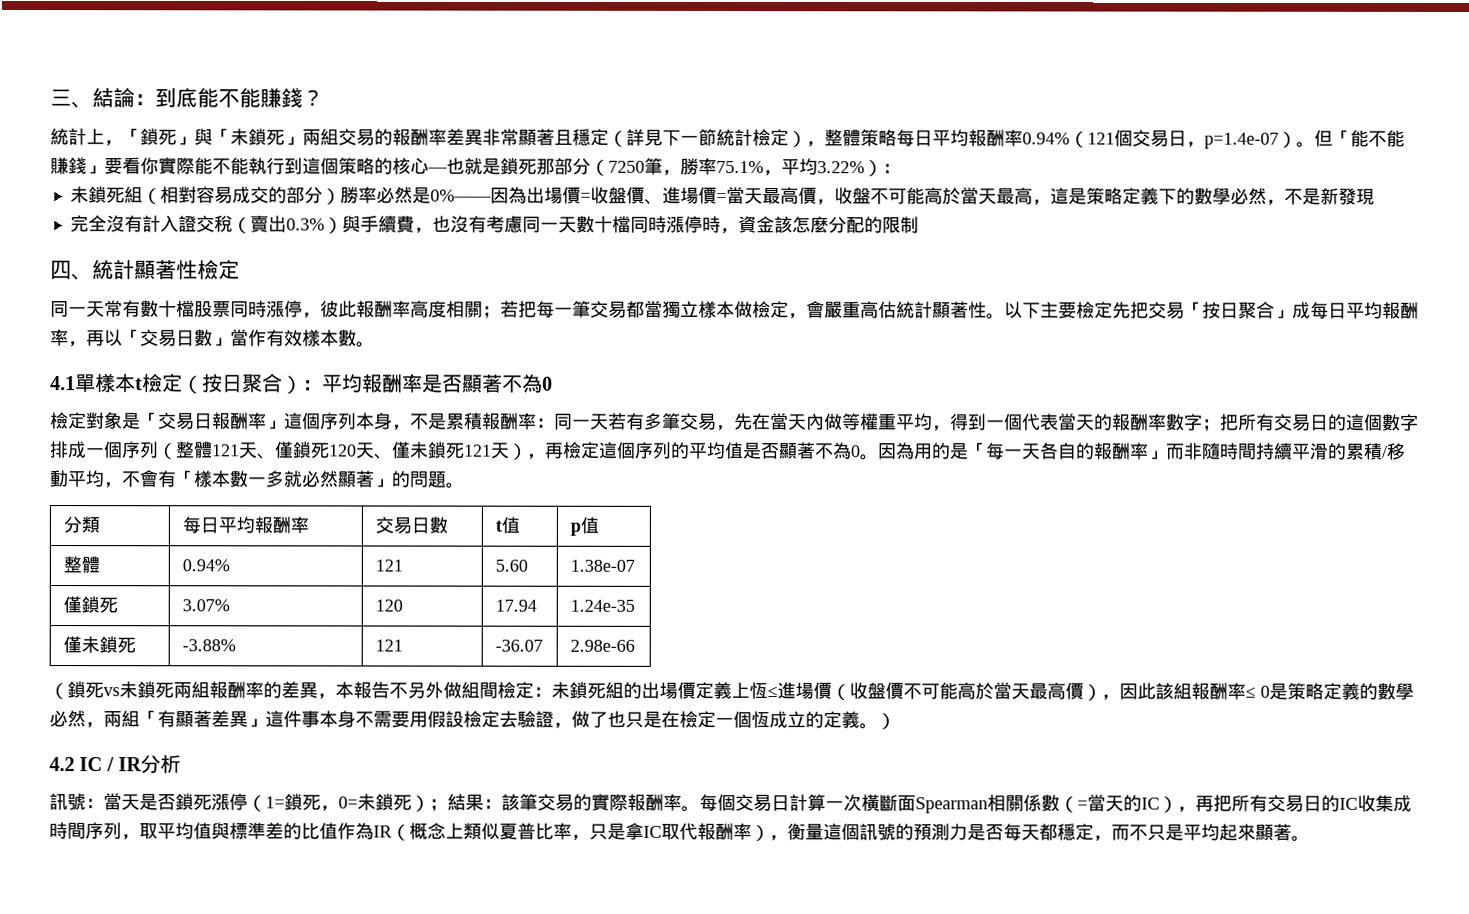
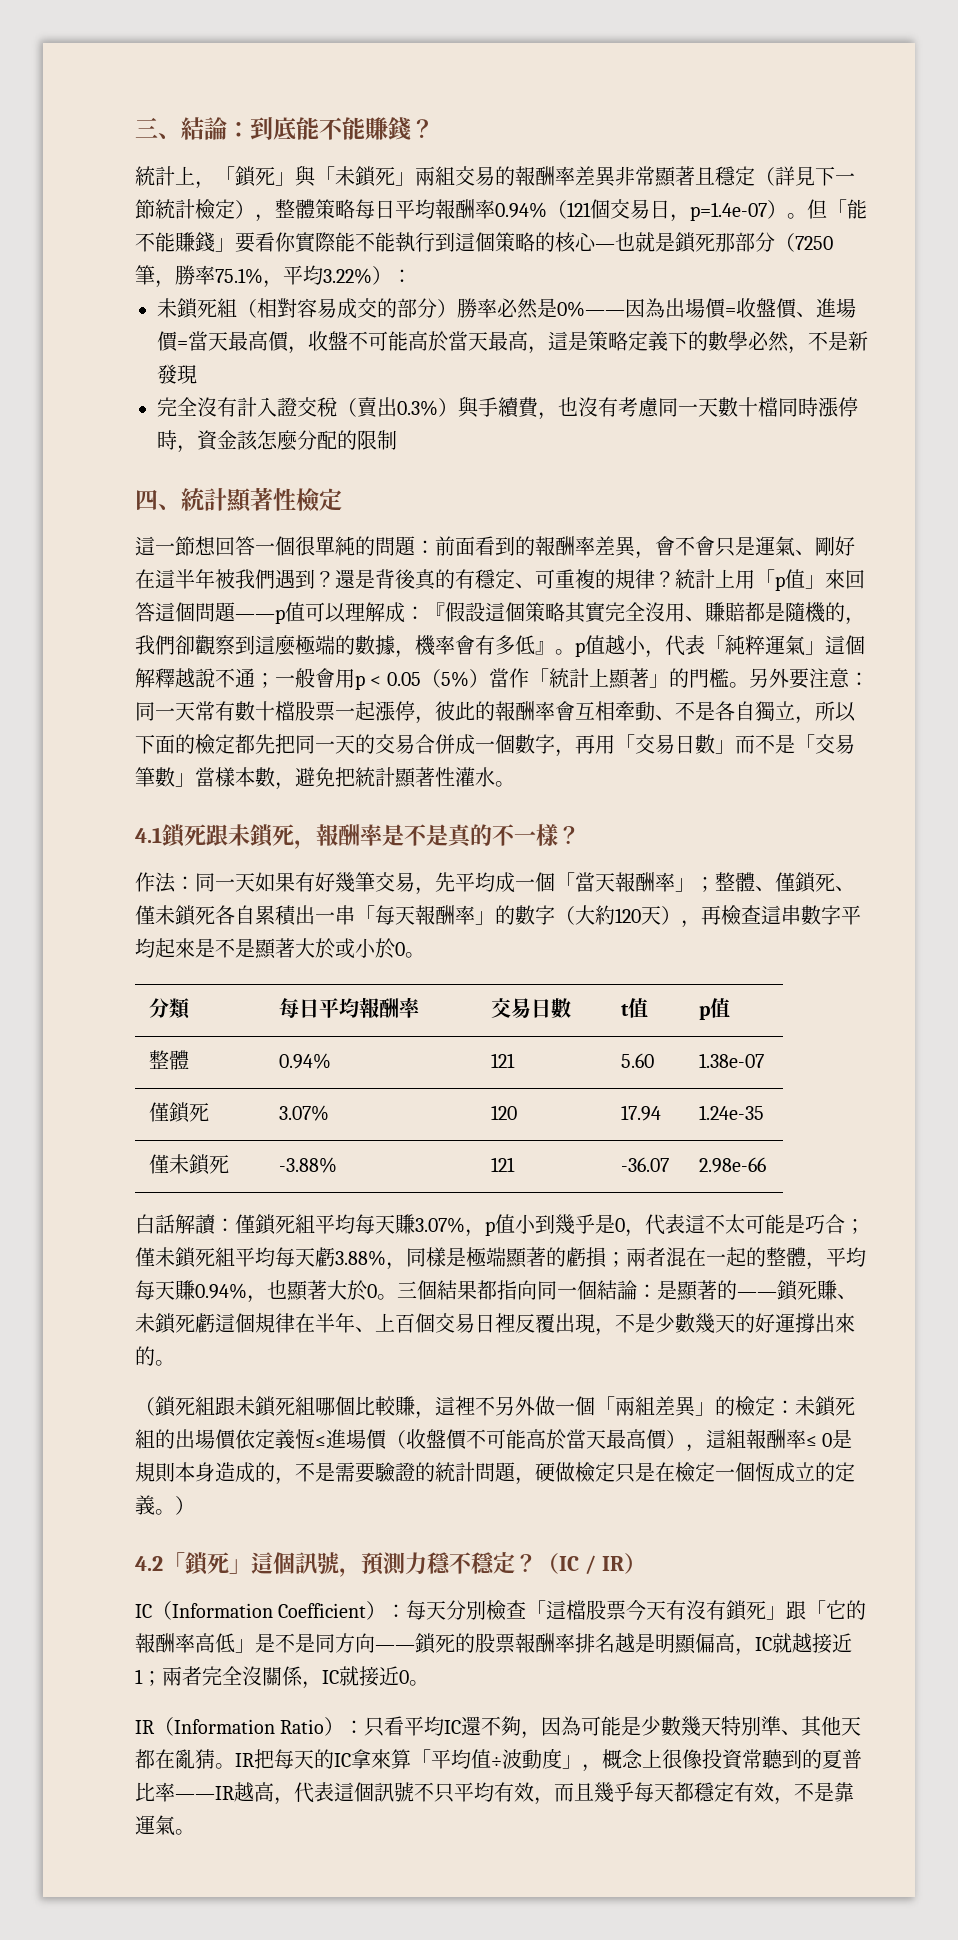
- 同一天常有數十檔股票同時漲停，彼此報酬率高度相關；若把每一筆交易都當獨立樣本做檢定，會嚴重高估統計顯著性。以下主要檢定先把交易「按日聚合」成每日平均報酬率，再以「交易日數」當作有效樣本數。
- 4.1單樣本t檢定（按日聚合）：平均報酬率是否顯著不為0
- 檢定對象是「交易日報酬率」這個序列本身，不是累積報酬率：同一天若有多筆交易，先在當天內做等權重平均，得到一個代表當天的報酬率數字；把所有交易日的這個數字排成一個序列（整體121天、僅鎖死120天、僅未鎖死121天），再檢定這個序列的平均值是否顯著不為0。因為用的是「每一天各自的報酬率」而非隨時間持續平滑的累積/移動平均，不會有「樣本數一多就必然顯著」的問題。
+ 這一節想回答一個很單純的問題：前面看到的報酬率差異，會不會只是運氣、剛好在這半年被我們遇到？還是背後真的有穩定、可重複的規律？統計上用「p值」來回答這個問題——p值可以理解成：『假設這個策略其實完全沒用、賺賠都是隨機的，我們卻觀察到這麼極端的數據，機率會有多低』。p值越小，代表「純粹運氣」這個解釋越說不通；一般會用p < 0.05（5%）當作「統計上顯著」的門檻。另外要注意：同一天常有數十檔股票一起漲停，彼此的報酬率會互相牽動、不是各自獨立，所以下面的檢定都先把同一天的交易合併成一個數字，再用「交易日數」而不是「交易筆數」當樣本數，避免把統計顯著性灌水。
+ 4.1鎖死跟未鎖死，報酬率是不是真的不一樣？
+ 作法：同一天如果有好幾筆交易，先平均成一個「當天報酬率」；整體、僅鎖死、僅未鎖死各自累積出一串「每天報酬率」的數字（大約120天），再檢查這串數字平均起來是不是顯著大於或小於0。
- （鎖死vs未鎖死兩組報酬率的差異，本報告不另外做組間檢定：未鎖死組的出場價定義上恆≤進場價（收盤價不可能高於當天最高價），因此該組報酬率≤ 0是策略定義的數學必然，兩組「有顯著差異」這件事本身不需要用假設檢定去驗證，做了也只是在檢定一個恆成立的定義。）
+ 白話解讀：僅鎖死組平均每天賺3.07%，p值小到幾乎是0，代表這不太可能是巧合；僅未鎖死組平均每天虧3.88%，同樣是極端顯著的虧損；兩者混在一起的整體，平均每天賺0.94%，也顯著大於0。三個結果都指向同一個結論：是顯著的——鎖死賺、未鎖死虧這個規律在半年、上百個交易日裡反覆出現，不是少數幾天的好運撐出來的。
+ （鎖死組跟未鎖死組哪個比較賺，這裡不另外做一個「兩組差異」的檢定：未鎖死組的出場價依定義恆≤進場價（收盤價不可能高於當天最高價），這組報酬率≤ 0是規則本身造成的，不是需要驗證的統計問題，硬做檢定只是在檢定一個恆成立的定義。）
- 4.2 IC / IR分析
- 訊號：當天是否鎖死漲停（1=鎖死，0=未鎖死）；結果：該筆交易的實際報酬率。每個交易日計算一次橫斷面Spearman相關係數（=當天的IC），再把所有交易日的IC收集成時間序列，取平均值與標準差的比值作為IR（概念上類似夏普比率，只是拿IC取代報酬率），衡量這個訊號的預測力是否每天都穩定，而不只是平均起來顯著。
+ 4.2「鎖死」這個訊號，預測力穩不穩定？（IC / IR）
+ IC（Information Coefficient）：每天分別檢查「這檔股票今天有沒有鎖死」跟「它的報酬率高低」是不是同方向——鎖死的股票報酬率排名越是明顯偏高，IC就越接近1；兩者完全沒關係，IC就接近0。
+ IR（Information Ratio）：只看平均IC還不夠，因為可能是少數幾天特別準、其他天都在亂猜。IR把每天的IC拿來算「平均值÷波動度」，概念上很像投資常聽到的夏普比率——IR越高，代表這個訊號不只平均有效，而且幾乎每天都穩定有效，不是靠運氣。

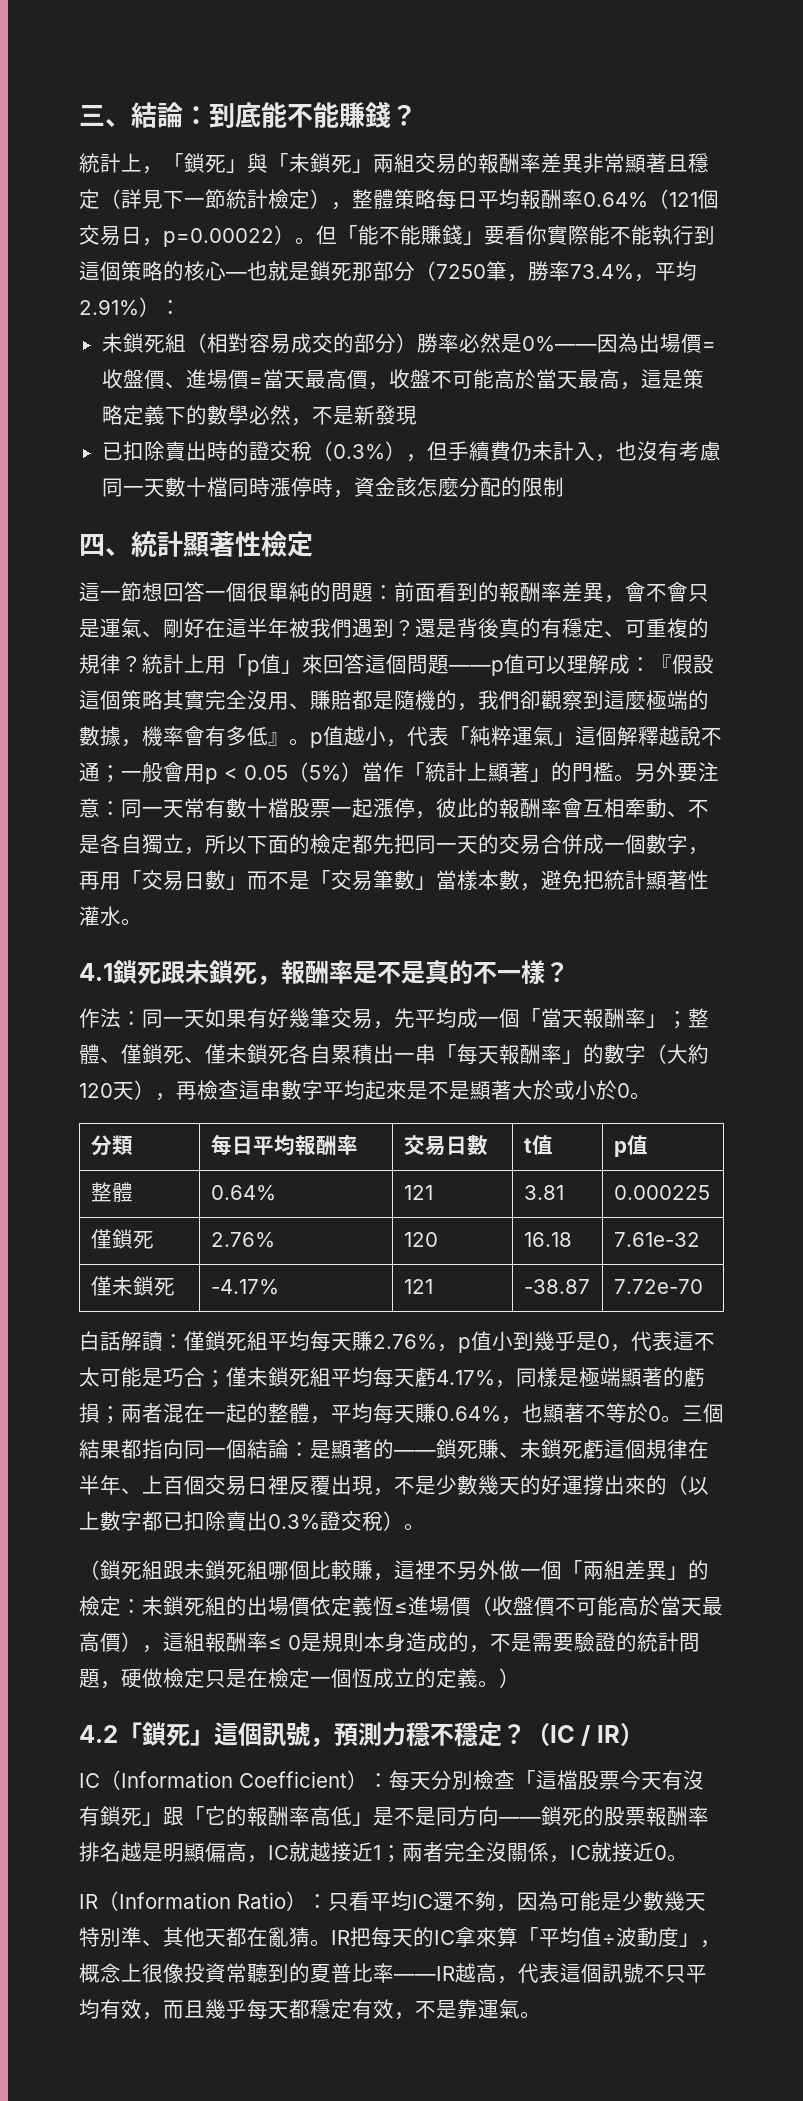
- 統計上，「鎖死」與「未鎖死」兩組交易的報酬率差異非常顯著且穩定（詳見下一節統計檢定），整體策略每日平均報酬率0.94%（121個交易日，p=1.4e-07）。
+ 統計上，「鎖死」與「未鎖死」兩組交易的報酬率差異非常顯著且穩定（詳見下一節統計檢定），整體策略每日平均報酬率0.64%（121個交易日，p=0.00022）。
- 但「能不能賺錢」要看你實際能不能執行到這個策略的核心—也就是鎖死那部分（7250筆，勝率75.1%，平均3.22%）：
+ 但「能不能賺錢」要看你實際能不能執行到這個策略的核心—也就是鎖死那部分（7250筆，勝率73.4%，平均2.91%）：
- 完全沒有計入證交稅（賣出0.3%）與手續費，也沒有考慮同一天數十檔同時漲停時，資金該怎麼分配的限制
+ 已扣除賣出時的證交稅（0.3%），但手續費仍未計入，也沒有考慮同一天數十檔同時漲停時，資金該怎麼分配的限制
- 整體 | 0.94% | 121 | 5.60 | 1.38e-07
+ 整體 | 0.64% | 121 | 3.81 | 0.000225
- 僅鎖死 | 3.07% | 120 | 17.94 | 1.24e-35
+ 僅鎖死 | 2.76% | 120 | 16.18 | 7.61e-32
- 僅未鎖死 | -3.88% | 121 | -36.07 | 2.98e-66
+ 僅未鎖死 | -4.17% | 121 | -38.87 | 7.72e-70
- 白話解讀：僅鎖死組平均每天賺3.07%，p值小到幾乎是0，代表這不太可能是巧合；僅未鎖死組平均每天虧3.88%，同樣是極端顯著的虧損；兩者混在一起的整體，平均每天賺0.94%，也顯著大於0。
+ 白話解讀：僅鎖死組平均每天賺2.76%，p值小到幾乎是0，代表這不太可能是巧合；僅未鎖死組平均每天虧4.17%，同樣是極端顯著的虧損；兩者混在一起的整體，平均每天賺0.64%，也顯著不等於0。
- 三個結果都指向同一個結論：是顯著的——鎖死賺、未鎖死虧這個規律在半年、上百個交易日裡反覆出現，不是少數幾天的好運撐出來的。
+ 三個結果都指向同一個結論：是顯著的——鎖死賺、未鎖死虧這個規律在半年、上百個交易日裡反覆出現，不是少數幾天的好運撐出來的（以上數字都已扣除賣出0.3%證交稅）。

